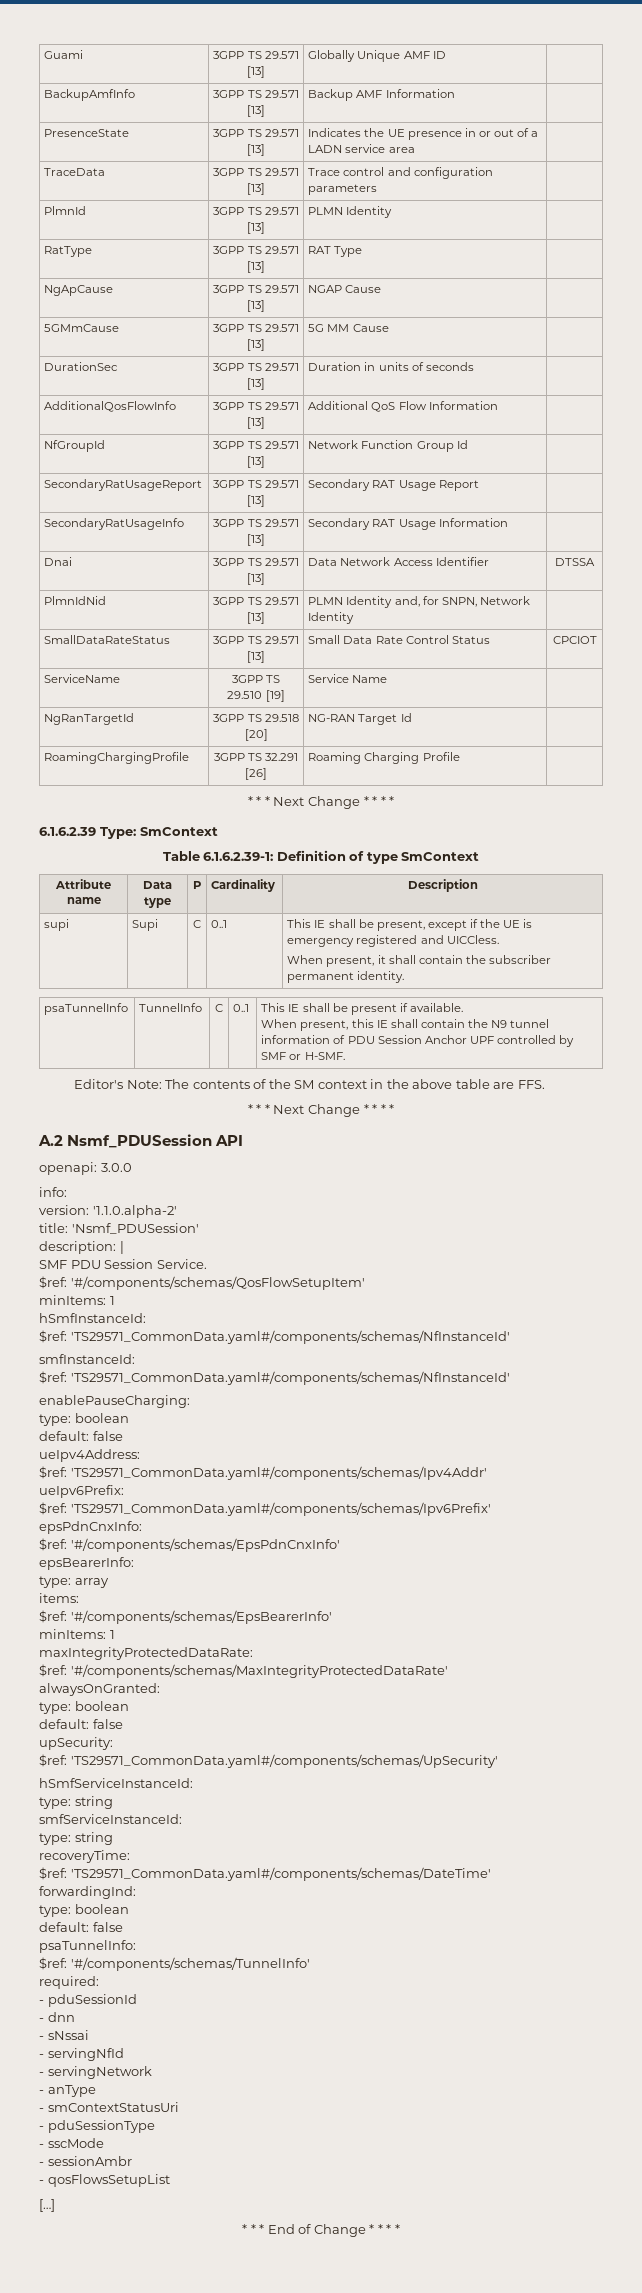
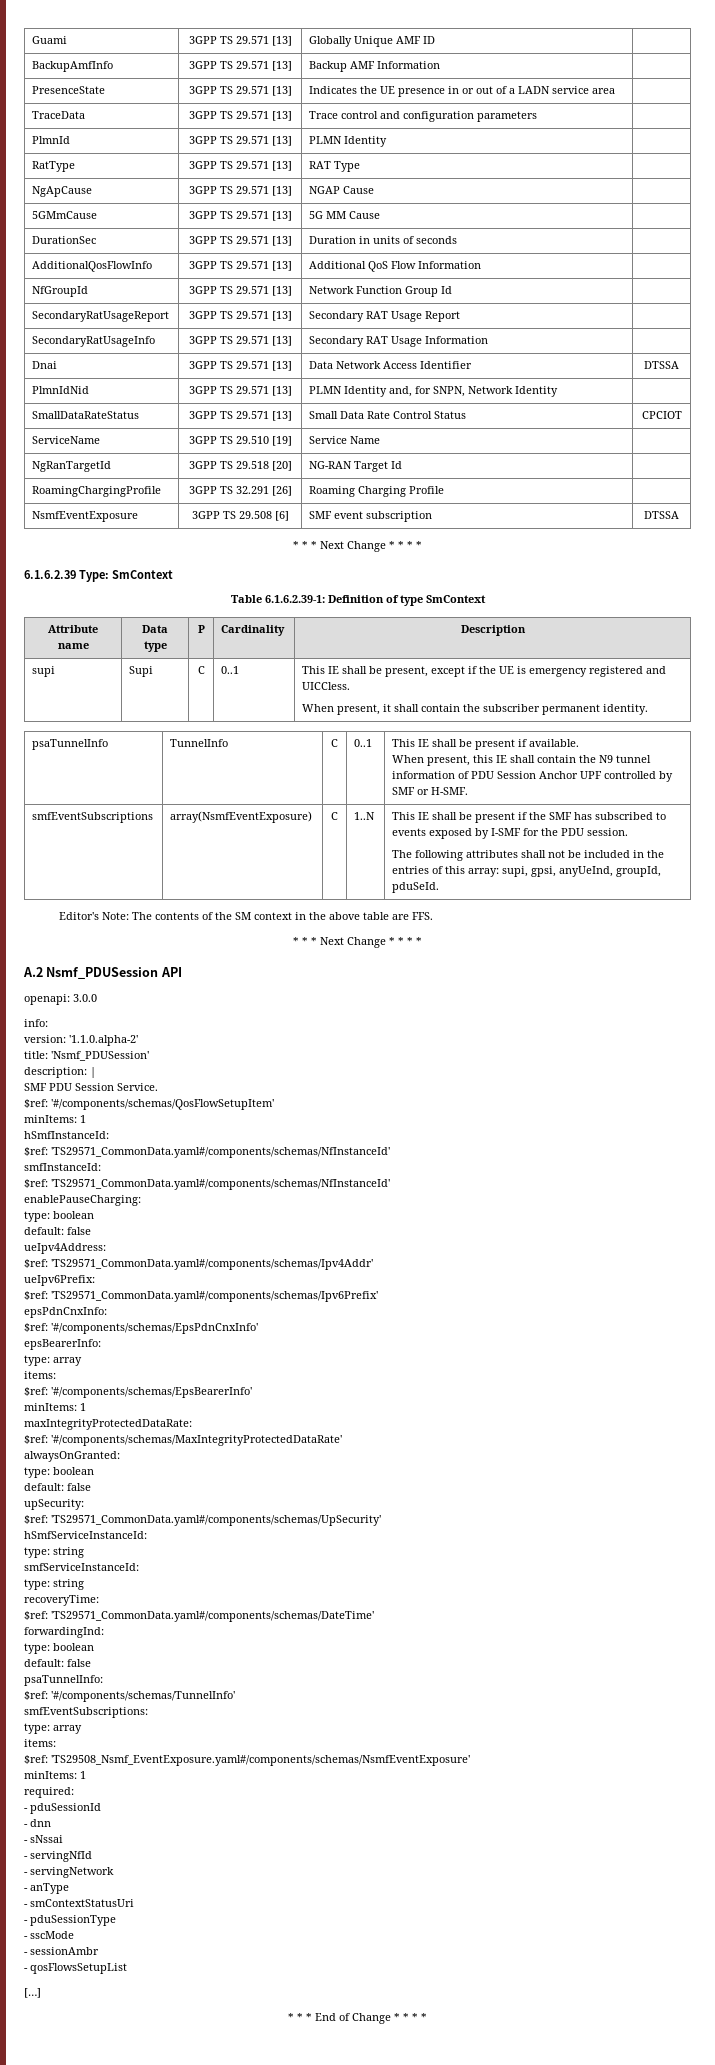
+ NsmfEventExposure | 3GPP TS 29.508 [6] | SMF event subscription | DTSSA
+ smfEventSubscriptions | array(NsmfEventExposure) | C | 1..N | This IE shall be present if the SMF has subscribed to events exposed by I-SMF for the PDU session.
+ The following attributes shall not be included in the entries of this array: supi, gpsi, anyUeInd, groupId, pduSeId.
+ smfEventSubscriptions:
+ type: array
+ items:
+ $ref: 'TS29508_Nsmf_EventExposure.yaml#/components/schemas/NsmfEventExposure'
+ minItems: 1

